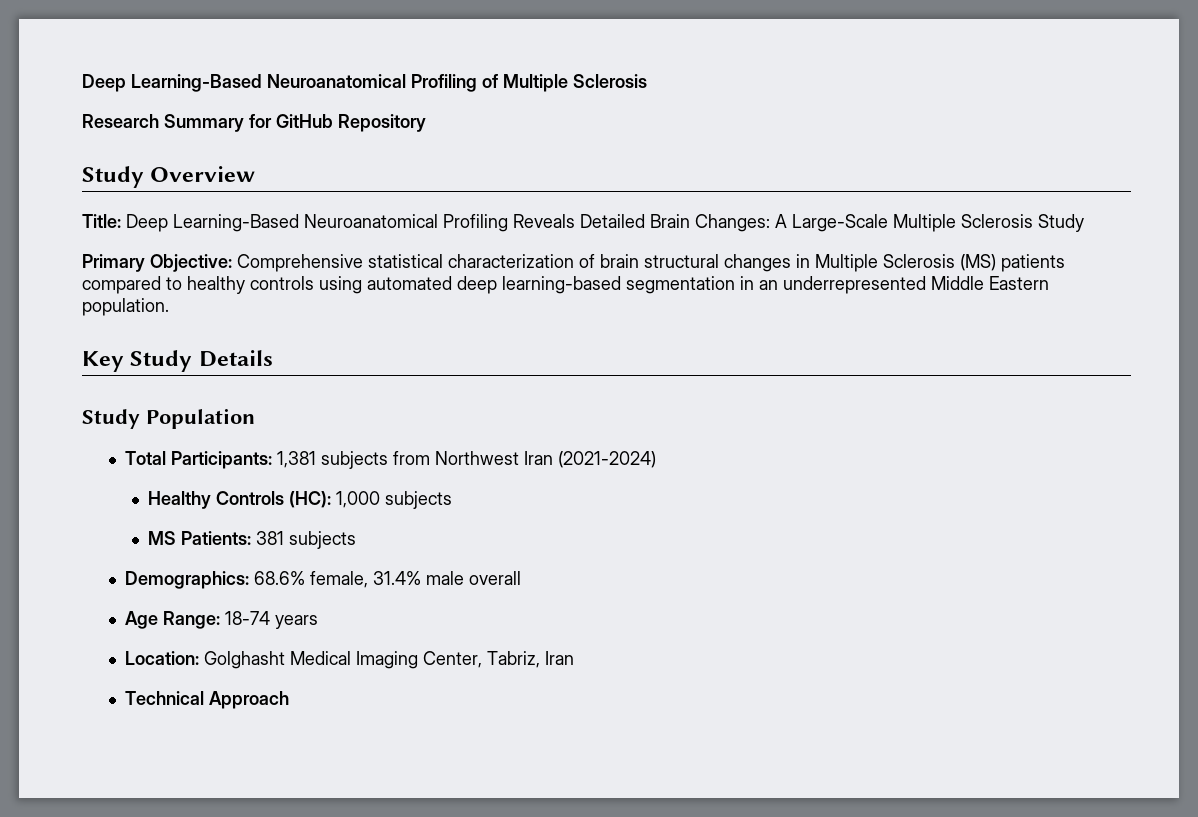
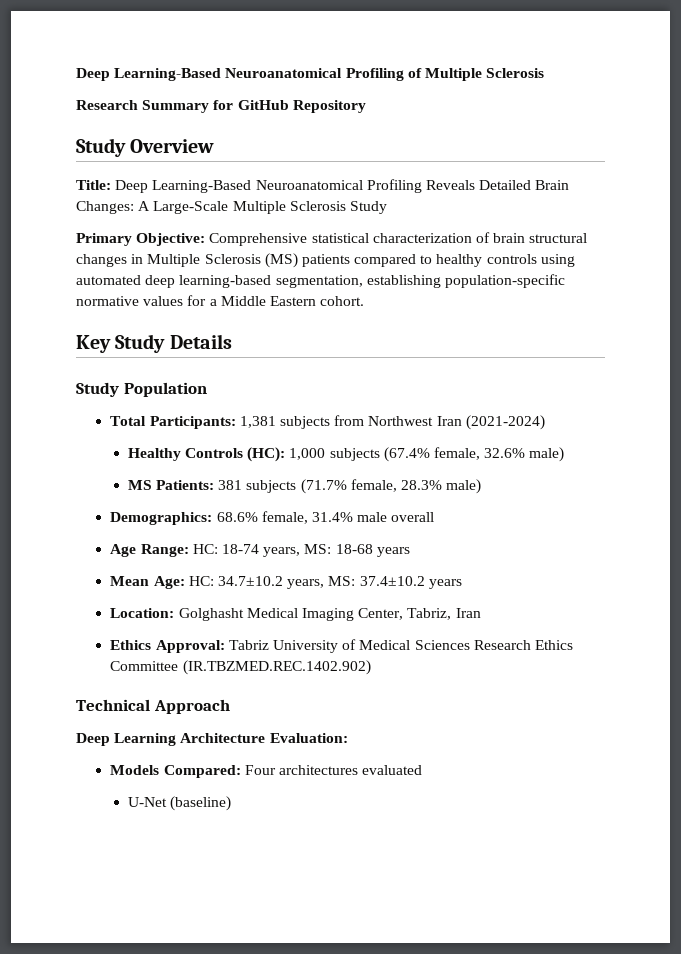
- Primary Objective: Comprehensive statistical characterization of brain structural changes in Multiple Sclerosis (MS) patients compared to healthy controls using automated deep learning-based segmentation in an underrepresented Middle Eastern population.
+ Primary Objective: Comprehensive statistical characterization of brain structural changes in Multiple Sclerosis (MS) patients compared to healthy controls using automated deep learning-based segmentation, establishing population-specific normative values for a Middle Eastern cohort.
- Healthy Controls (HC): 1,000 subjects
+ Healthy Controls (HC): 1,000 subjects (67.4% female, 32.6% male)
- MS Patients: 381 subjects
+ MS Patients: 381 subjects (71.7% female, 28.3% male)
- Age Range: 18-74 years
+ Age Range: HC: 18-74 years, MS: 18-68 years
+ Mean Age: HC: 34.7±10.2 years, MS: 37.4±10.2 years
+ Ethics Approval: Tabriz University of Medical Sciences Research Ethics Committee (IR.TBZMED.REC.1402.902)
  Technical Approach
+ Deep Learning Architecture Evaluation:
+ Models Compared: Four architectures evaluated
+ U-Net (baseline)

